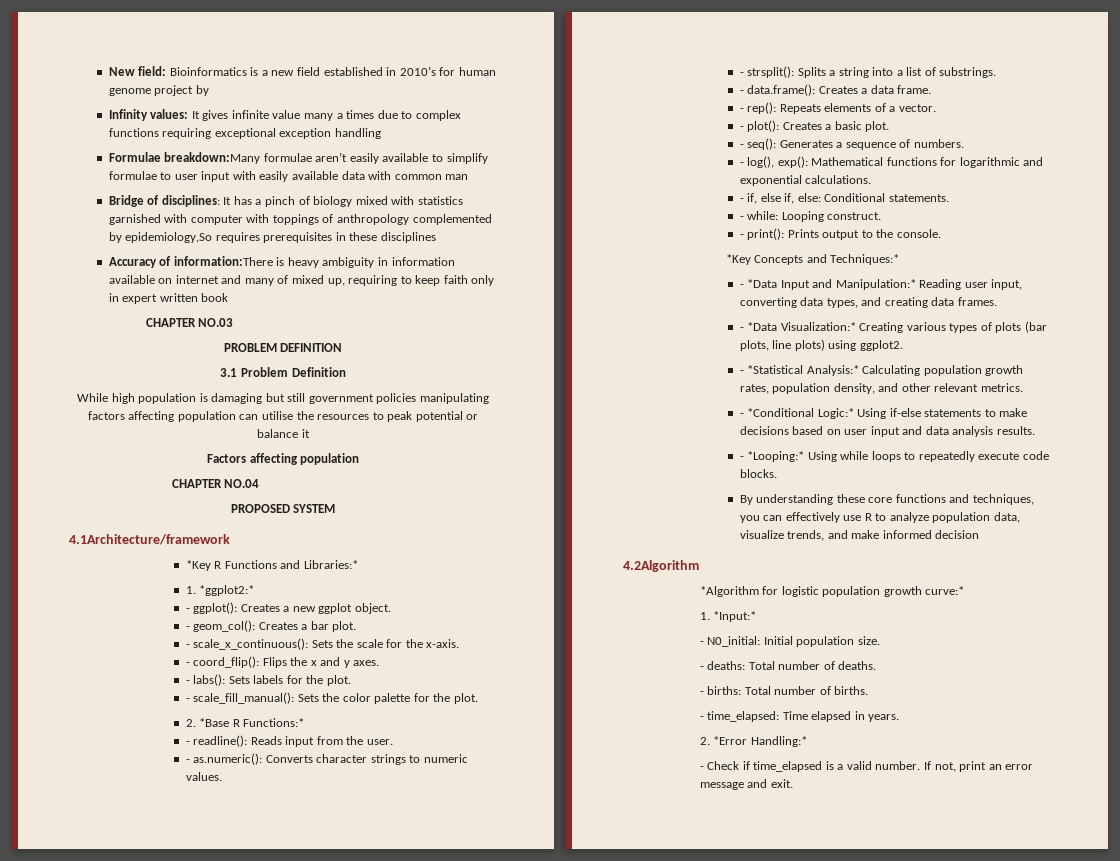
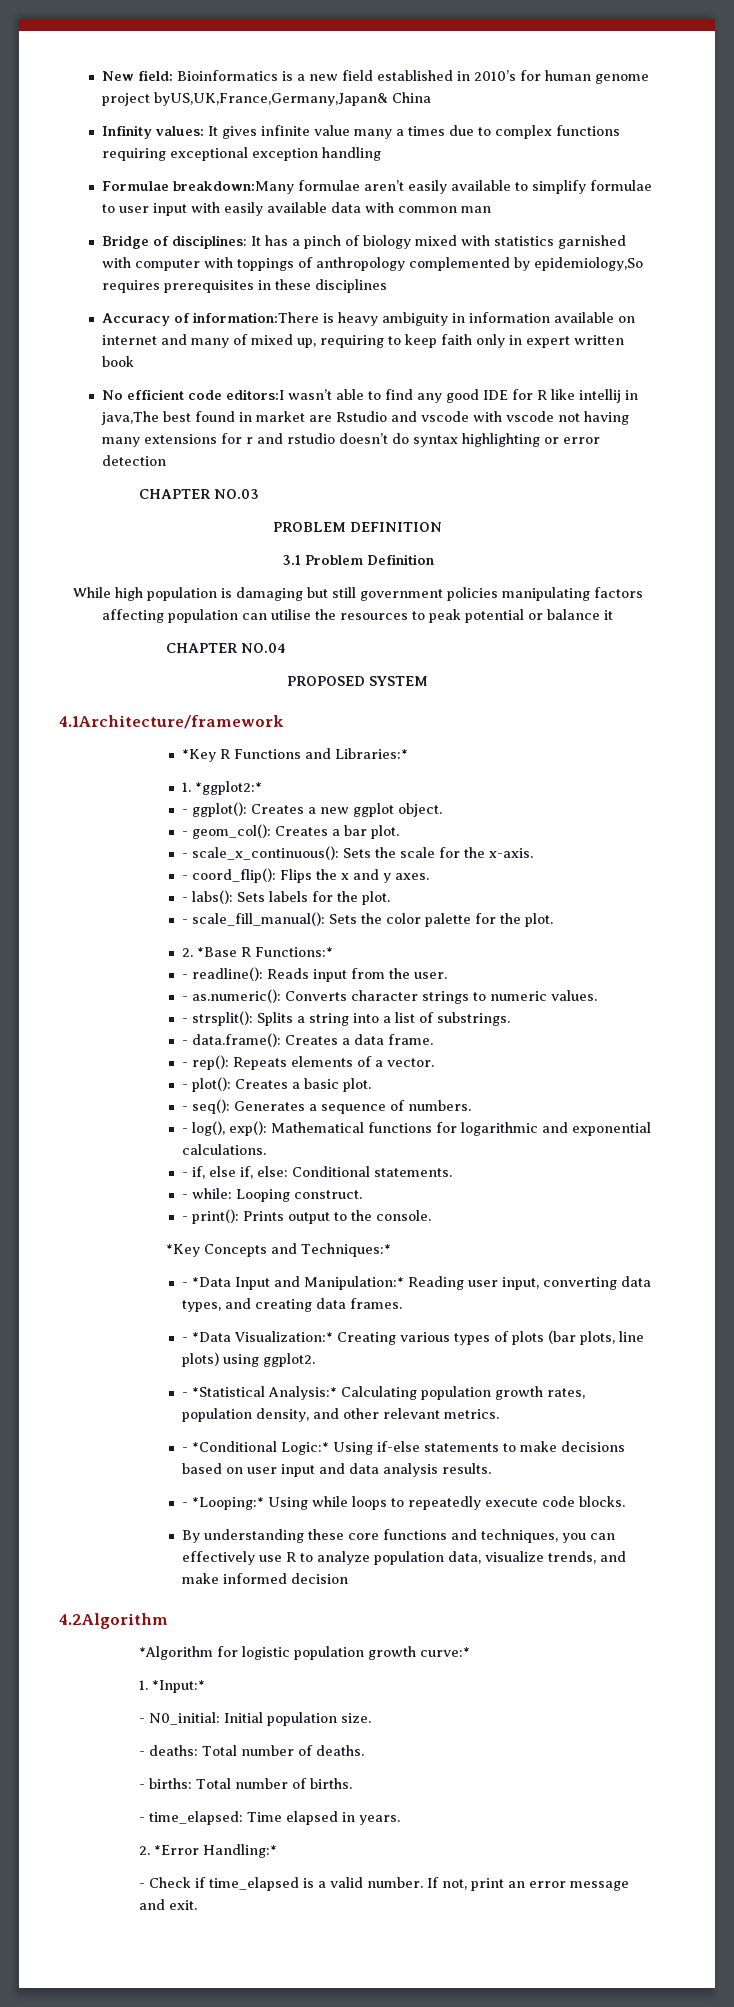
- New field: Bioinformatics is a new field established in 2010’s for human genome project by
+ New field: Bioinformatics is a new field established in 2010’s for human genome project byUS,UK,France,Germany,Japan& China
+ No efficient code editors:I wasn’t able to find any good IDE for R like intellij in java,The best found in market are Rstudio and vscode with vscode not having many extensions for r and rstudio doesn’t do syntax highlighting or error detection
- Factors affecting population

